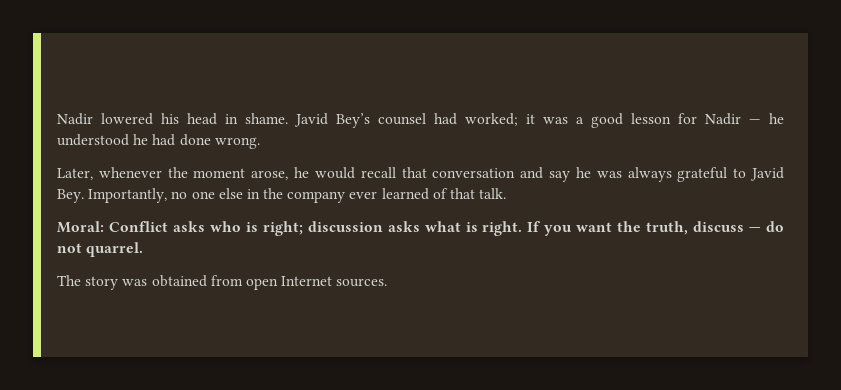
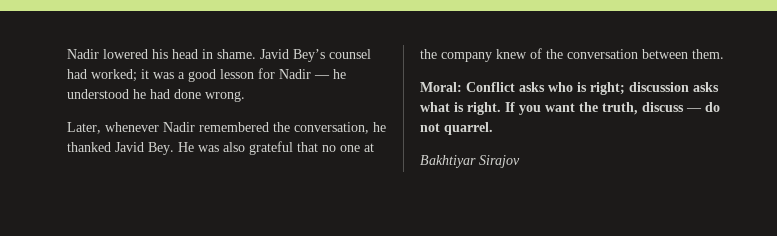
- Later, whenever the moment arose, he would recall that conversation and say he was always grateful to Javid Bey. Importantly, no one else in the company ever learned of that talk.
+ Later, whenever Nadir remembered the conversation, he thanked Javid Bey. He was also grateful that no one at the company knew of the conversation between them.
- The story was obtained from open Internet sources.
+ Bakhtiyar Sirajov

